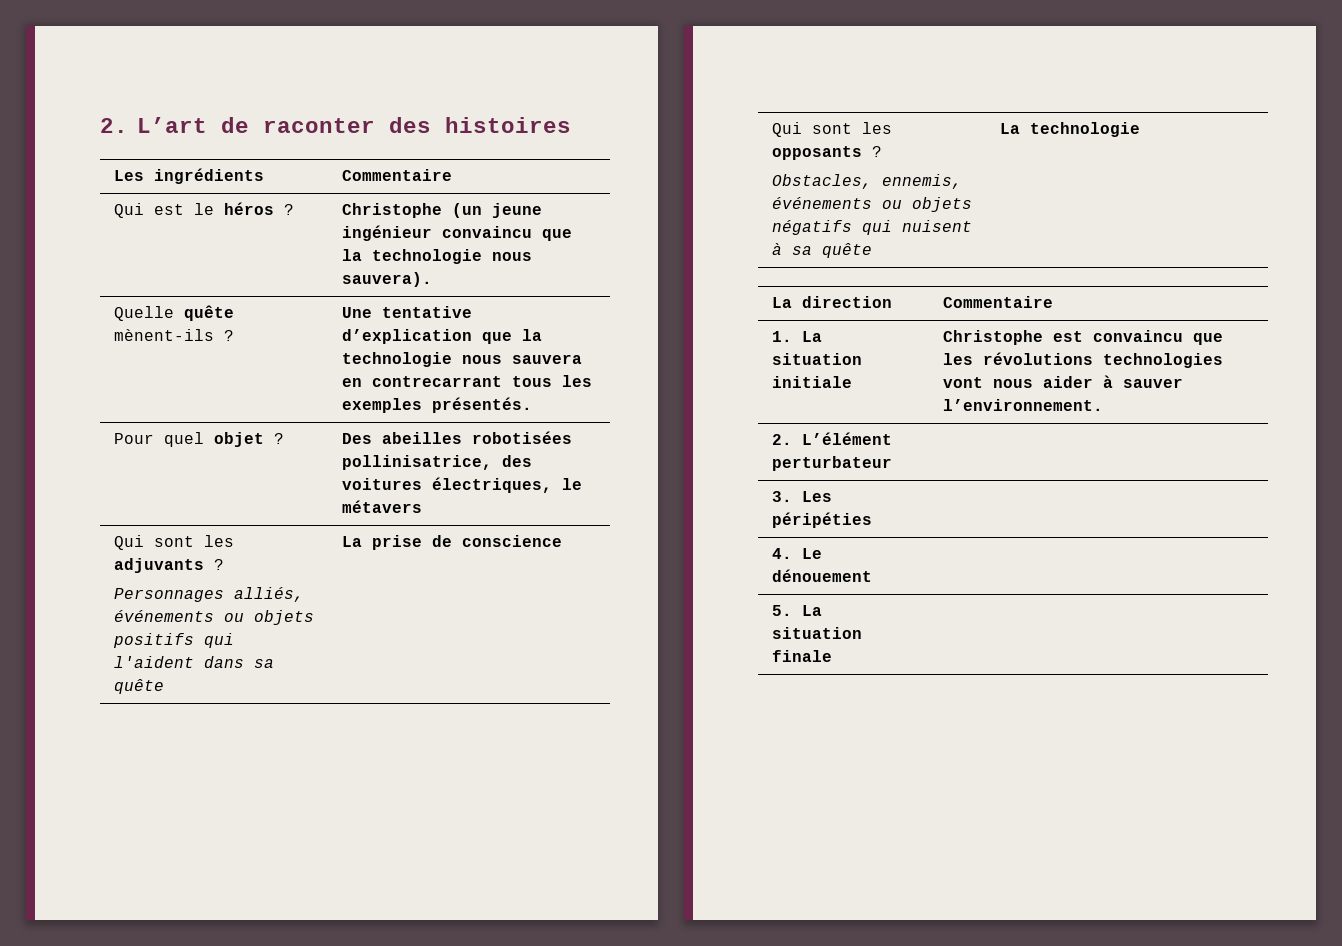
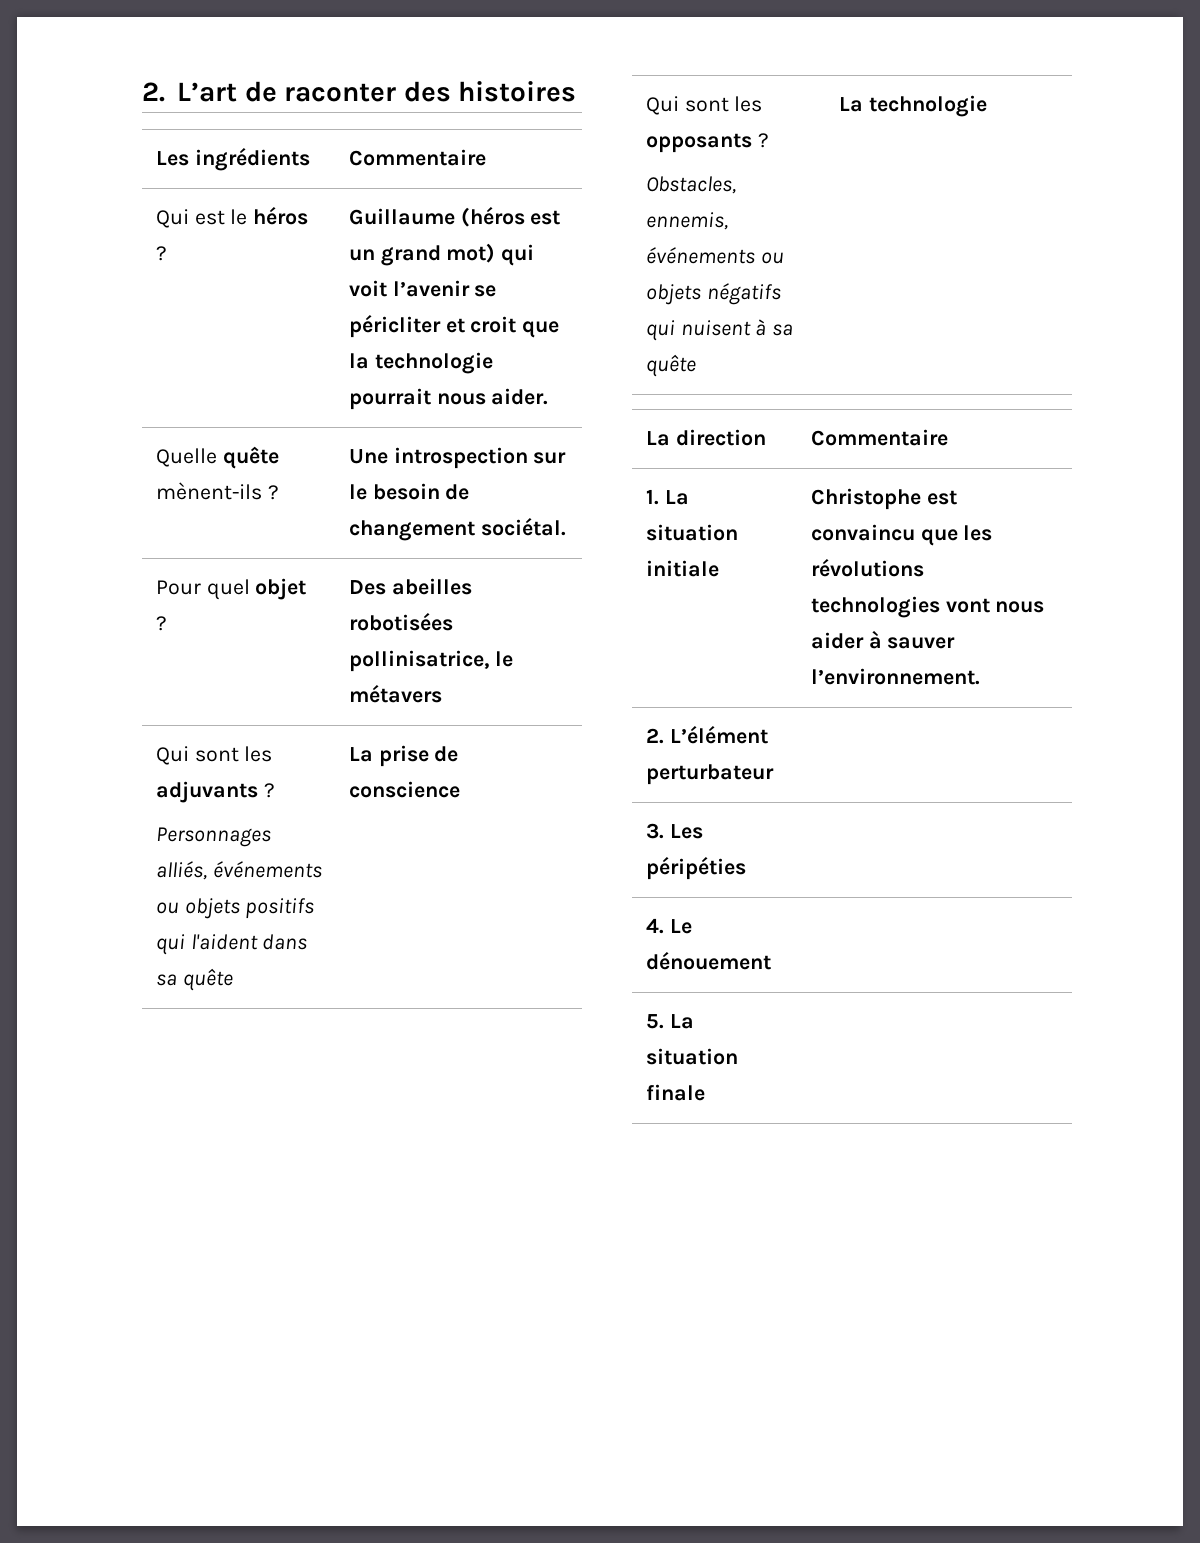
- Qui est le héros ? | Christophe (un jeune ingénieur convaincu que la technologie nous sauvera).
+ Qui est le héros ? | Guillaume (héros est un grand mot) qui voit l’avenir se péricliter et croit que la technologie pourrait nous aider.
- Quelle quête mènent-ils ? | Une tentative d’explication que la technologie nous sauvera en contrecarrant tous les exemples présentés.
+ Quelle quête mènent-ils ? | Une introspection sur le besoin de changement sociétal.
- Pour quel objet ? | Des abeilles robotisées pollinisatrice, des voitures électriques, le métavers
+ Pour quel objet ? | Des abeilles robotisées pollinisatrice, le métavers

